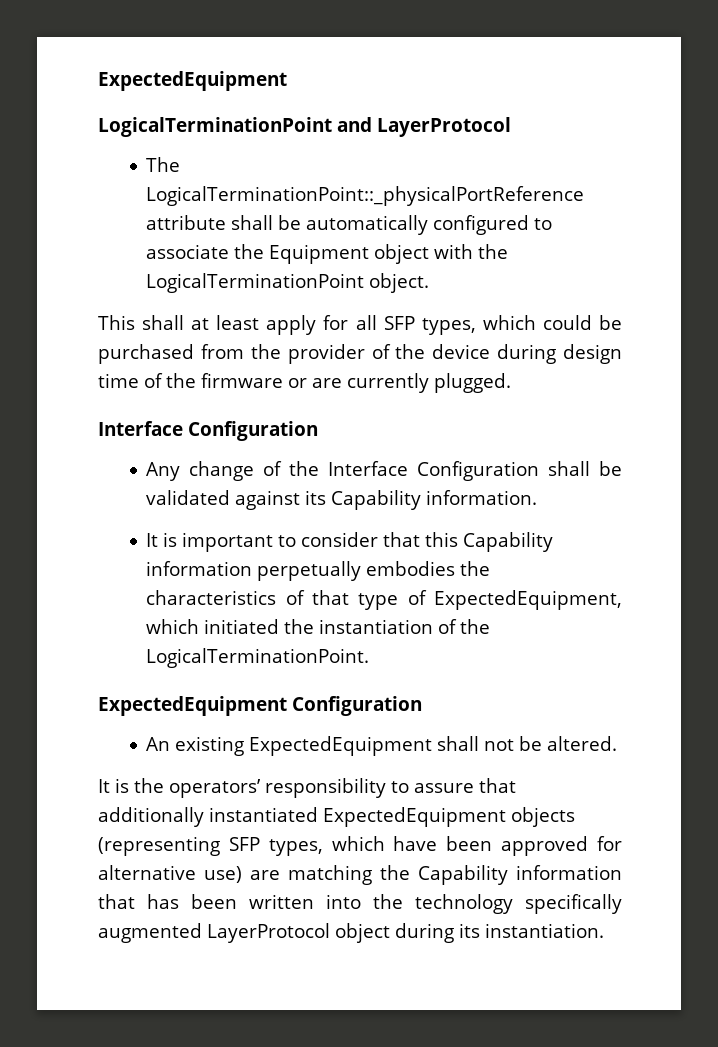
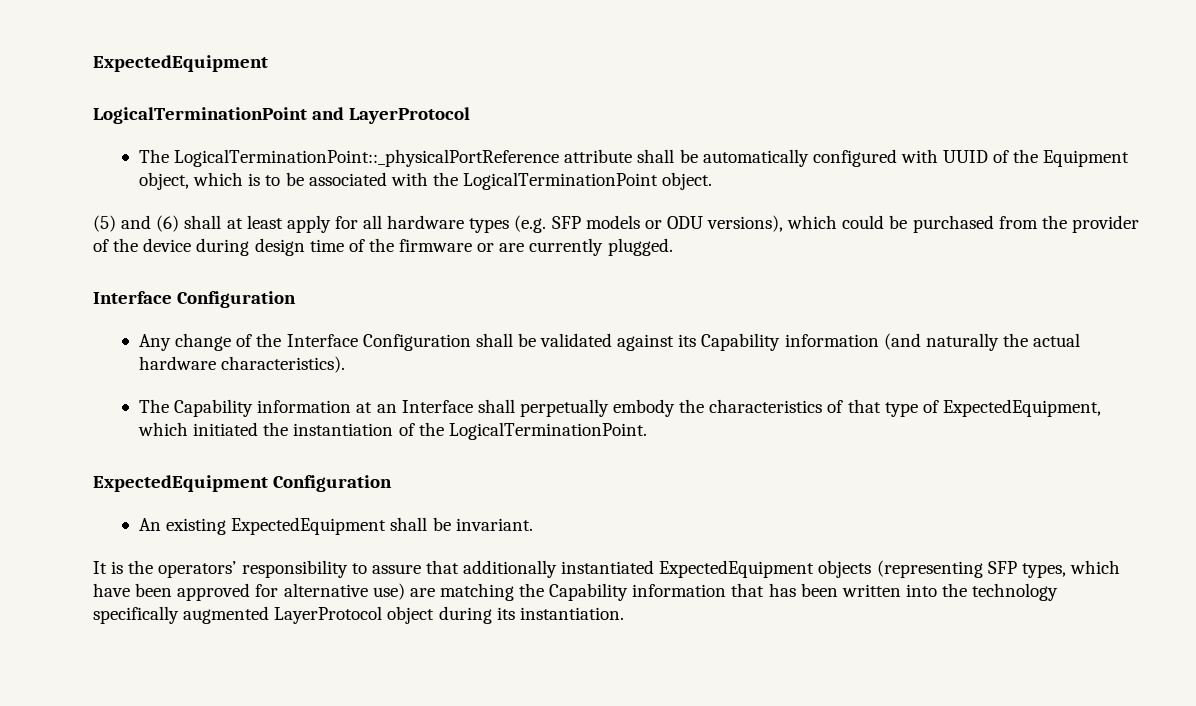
- The LogicalTerminationPoint::_physicalPortReference attribute shall be automatically configured to associate the Equipment object with the LogicalTerminationPoint object.
+ The LogicalTerminationPoint::_physicalPortReference attribute shall be automatically configured with UUID of the Equipment object, which is to be associated with the LogicalTerminationPoint object.
- This shall at least apply for all SFP types, which could be purchased from the provider of the device during design time of the firmware or are currently plugged.
+ (5) and (6) shall at least apply for all hardware types (e.g. SFP models or ODU versions), which could be purchased from the provider of the device during design time of the firmware or are currently plugged.
- Any change of the Interface Configuration shall be validated against its Capability information.
- It is important to consider that this Capability information perpetually embodies the characteristics of that type of ExpectedEquipment, which initiated the instantiation of the LogicalTerminationPoint.
+ Any change of the Interface Configuration shall be validated against its Capability information (and naturally the actual hardware characteristics).
+ The Capability information at an Interface shall perpetually embody the characteristics of that type of ExpectedEquipment, which initiated the instantiation of the LogicalTerminationPoint.
- An existing ExpectedEquipment shall not be altered.
+ An existing ExpectedEquipment shall be invariant.

